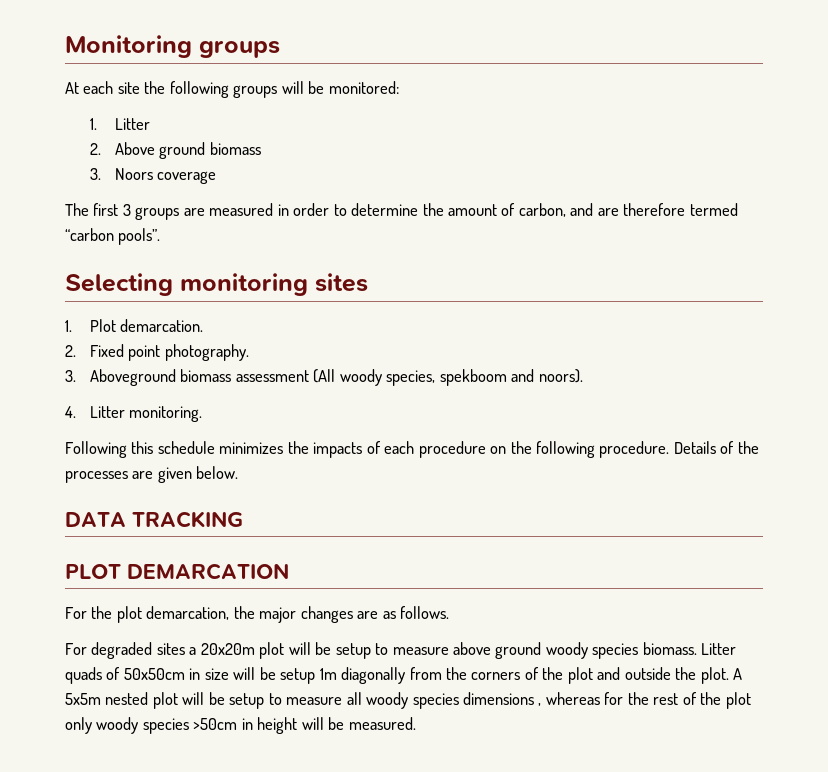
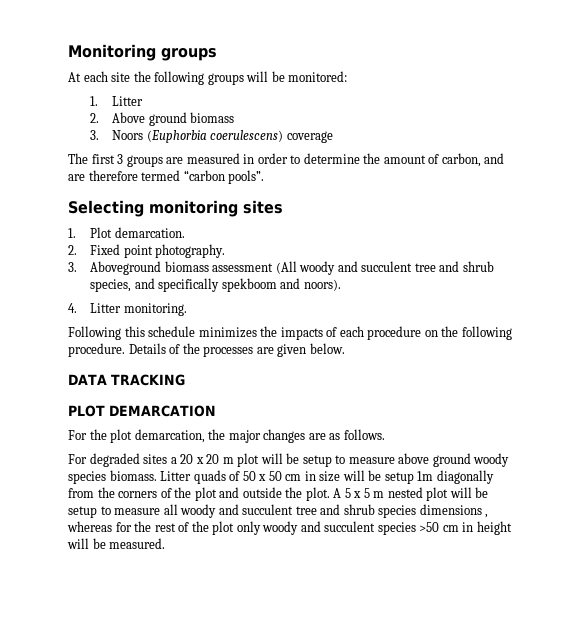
- 3. Noors coverage
+ 3. Noors (Euphorbia coerulescens) coverage
- 3. Aboveground biomass assessment (All woody species, spekboom and noors).
+ 3. Aboveground biomass assessment (All woody and succulent tree and shrub species, and specifically spekboom and noors).
- For degraded sites a 20x20m plot will be setup to measure above ground woody species biomass.
+ For degraded sites a 20 x 20 m plot will be setup to measure above ground woody species biomass.
- Litter quads of 50x50cm in size will be setup 1m diagonally from the corners of the plot and outside the plot.
+ Litter quads of 50 x 50 cm in size will be setup 1m diagonally from the corners of the plot and outside the plot.
- A 5x5m nested plot will be setup to measure all woody species dimensions , whereas for the rest of the plot only woody species >50cm in height will be measured.
+ A 5 x 5 m nested plot will be setup to measure all woody and succulent tree and shrub species dimensions , whereas for the rest of the plot only woody and succulent species >50 cm in height will be measured.

